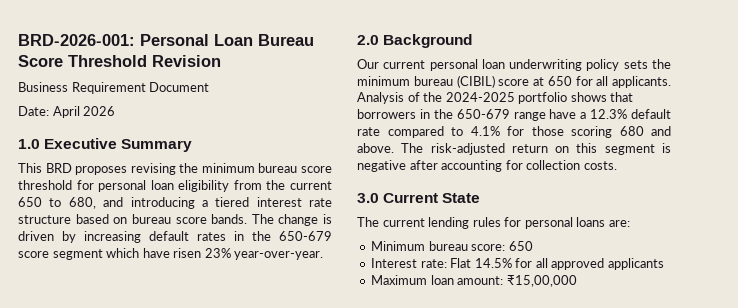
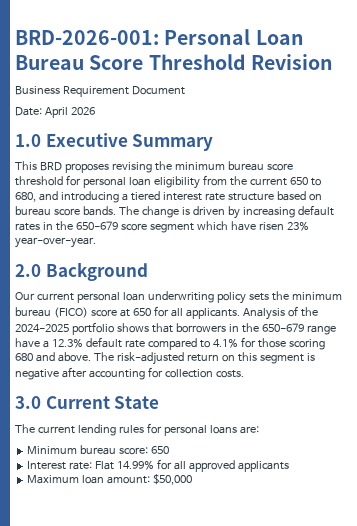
- Our current personal loan underwriting policy sets the minimum bureau (CIBIL) score at 650 for all applicants.
+ Our current personal loan underwriting policy sets the minimum bureau (FICO) score at 650 for all applicants.
- Interest rate: Flat 14.5% for all approved applicants
+ Interest rate: Flat 14.99% for all approved applicants
- Maximum loan amount: ₹15,00,000
+ Maximum loan amount: $50,000

